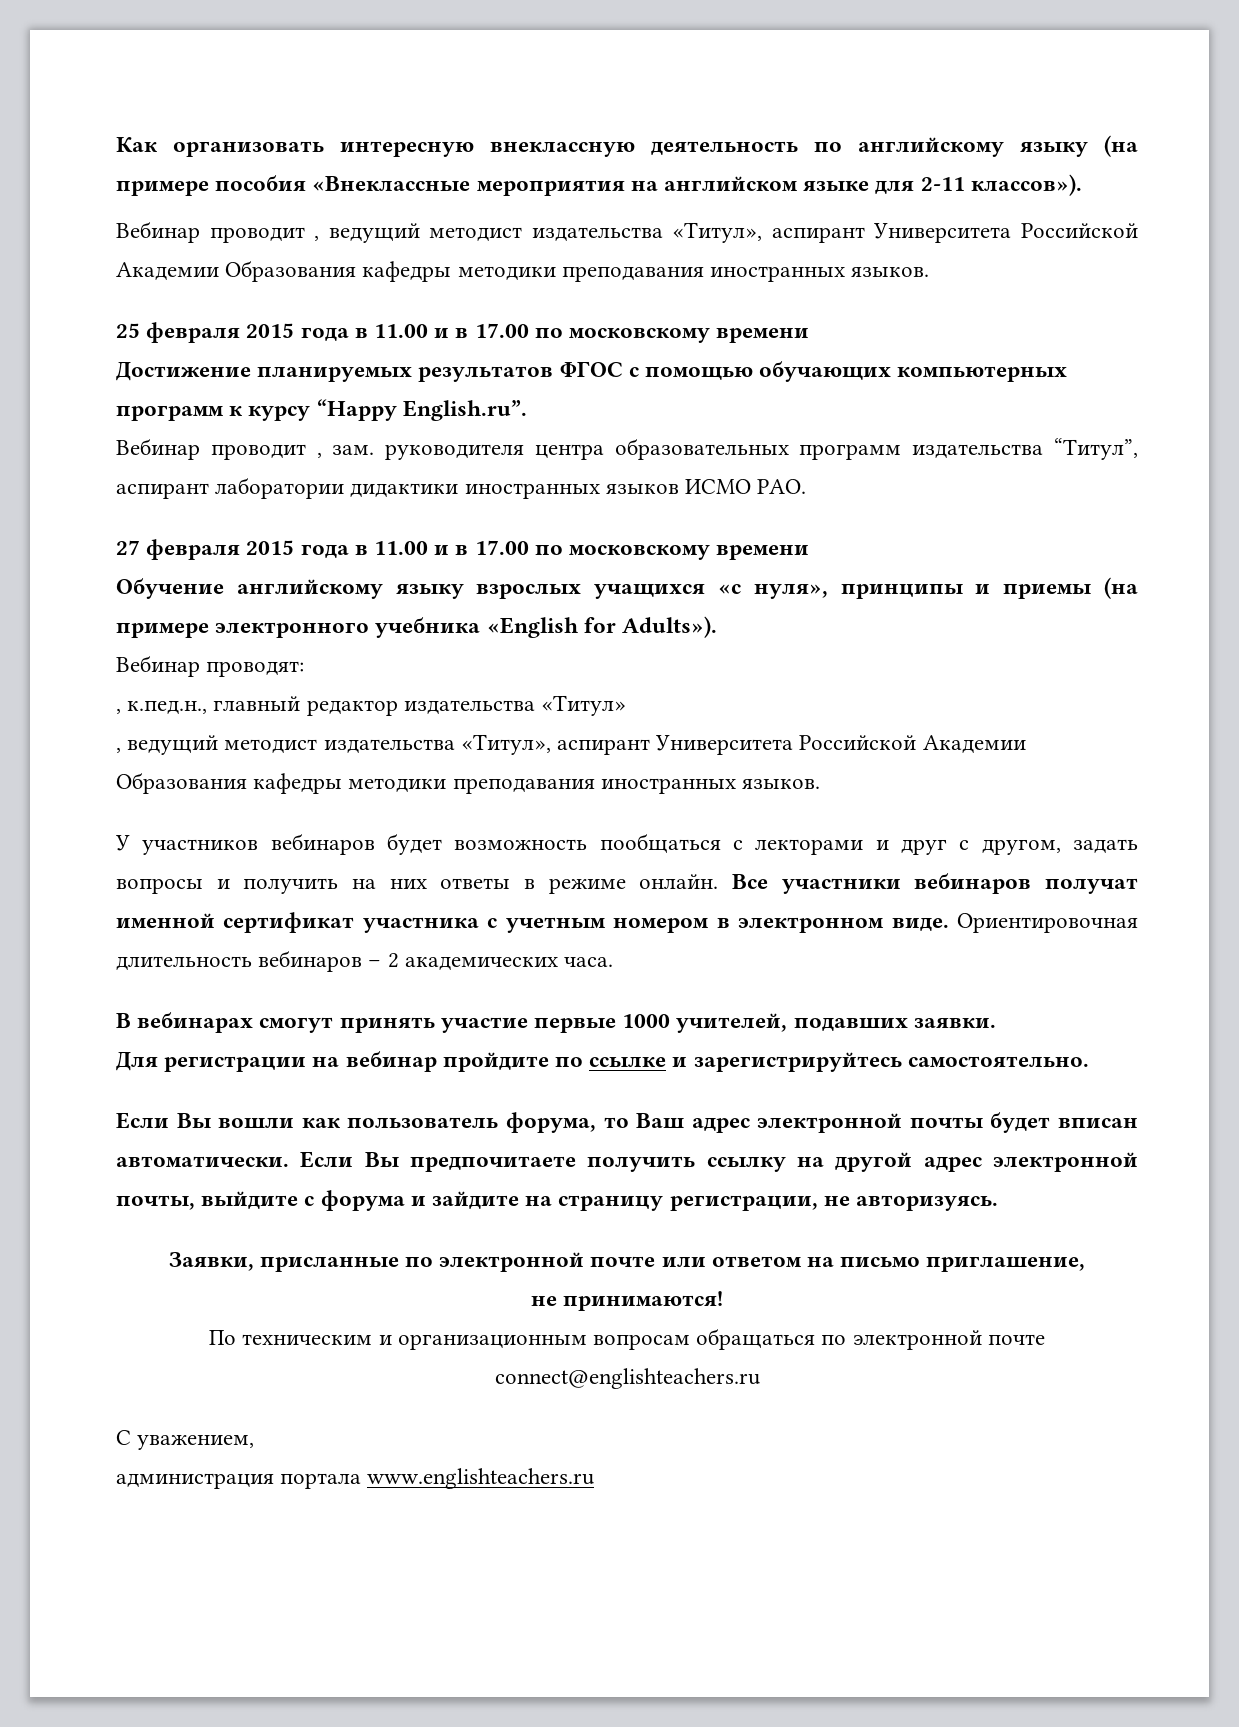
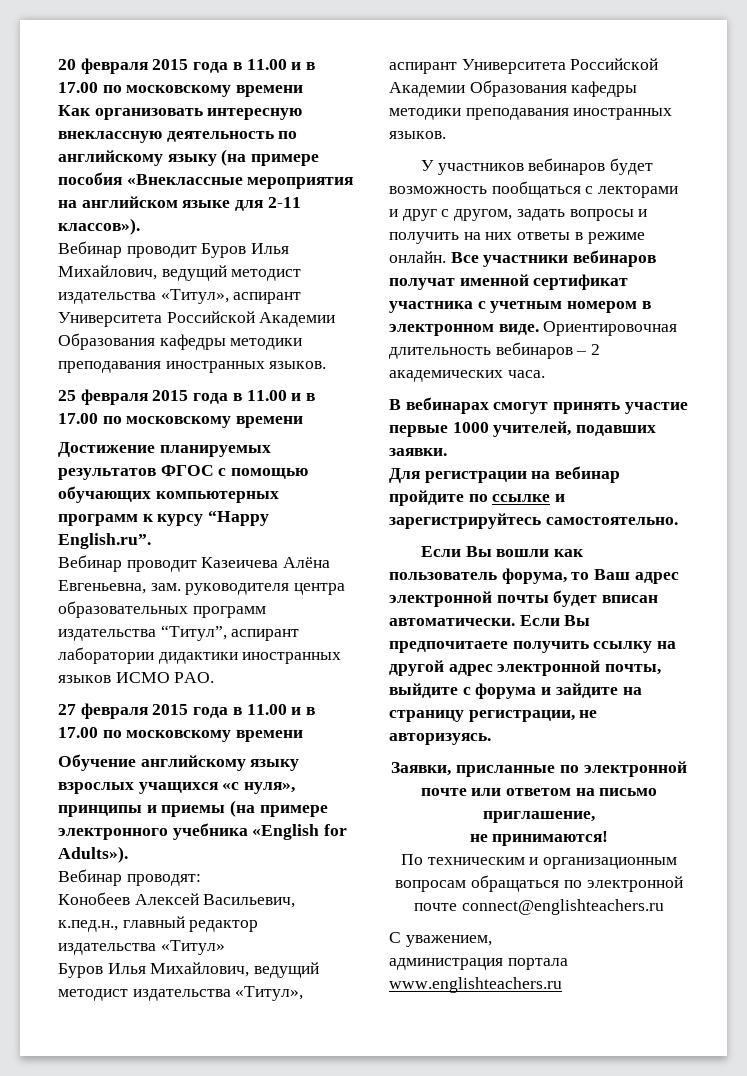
+ 20 февраля 2015 года в 11.00 и в 17.00 по московскому времени
- Вебинар проводит , ведущий методист издательства «Титул», аспирант Университета Российской Академии Образования кафедры методики преподавания иностранных языков.
+ Вебинар проводит Буров Илья Михайлович, ведущий методист издательства «Титул», аспирант Университета Российской Академии Образования кафедры методики преподавания иностранных языков.
- Вебинар проводит , зам. руководителя центра образовательных программ издательства “Титул”, аспирант лаборатории дидактики иностранных языков ИСМО РАО.
+ Вебинар проводит Казеичева Алёна Евгеньевна, зам. руководителя центра образовательных программ издательства “Титул”, аспирант лаборатории дидактики иностранных языков ИСМО РАО.
- , к.пед.н., главный редактор издательства «Титул»
- , ведущий методист издательства «Титул», аспирант Университета Российской Академии Образования кафедры методики преподавания иностранных языков.
+ Конобеев Алексей Васильевич, к.пед.н., главный редактор издательства «Титул»
+ Буров Илья Михайлович, ведущий методист издательства «Титул», аспирант Университета Российской Академии Образования кафедры методики преподавания иностранных языков.

